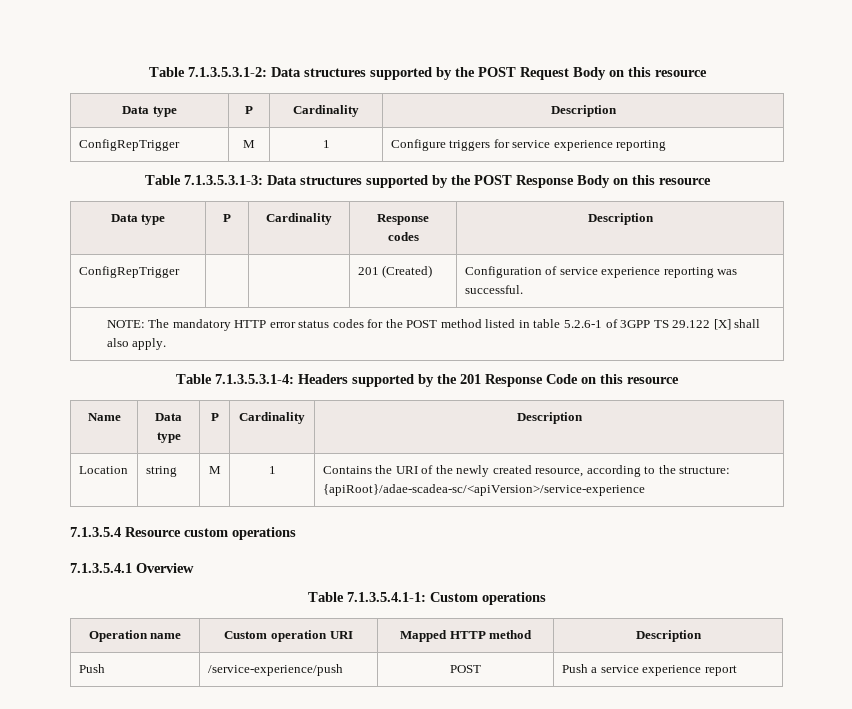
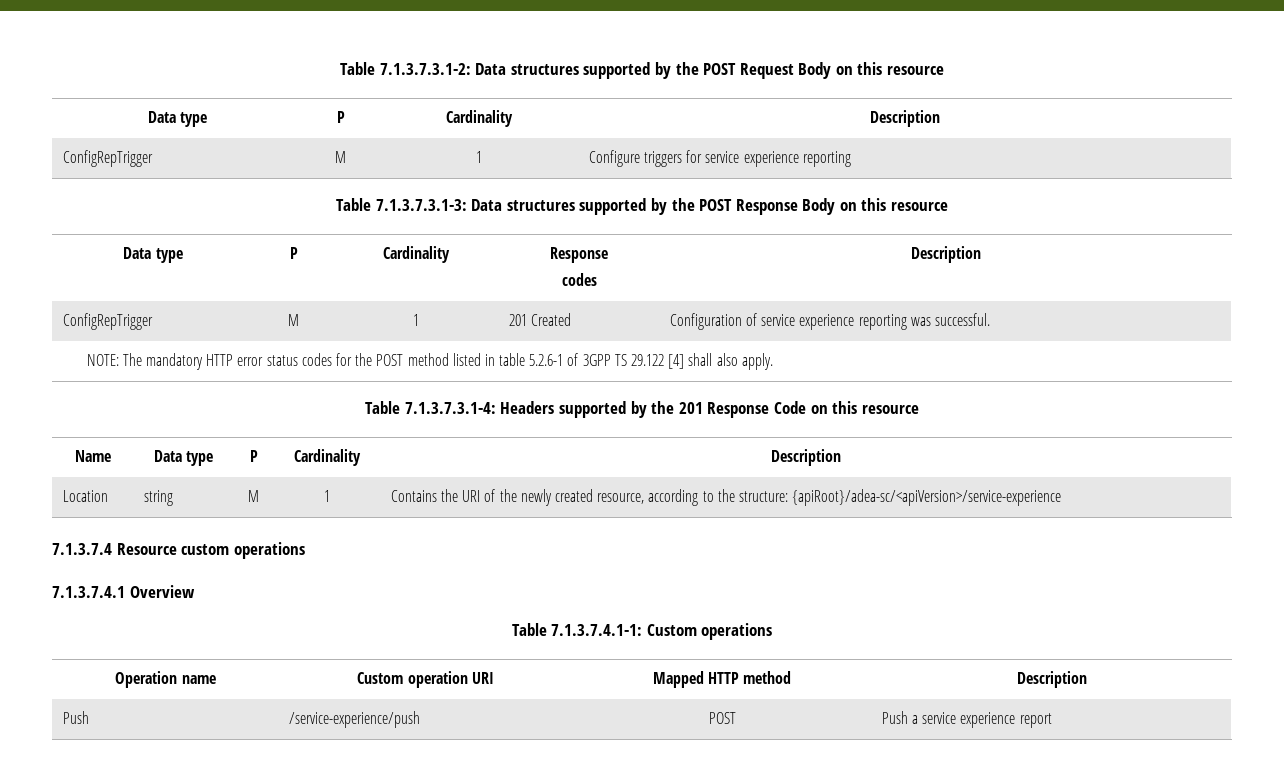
- Table 7.1.3.5.3.1-2: Data structures supported by the POST Request Body on this resource
+ Table 7.1.3.7.3.1-2: Data structures supported by the POST Request Body on this resource
- Table 7.1.3.5.3.1-3: Data structures supported by the POST Response Body on this resource
+ Table 7.1.3.7.3.1-3: Data structures supported by the POST Response Body on this resource
- ConfigRepTrigger | | | 201 (Created) | Configuration of service experience reporting was successful.
+ ConfigRepTrigger | M | 1 | 201 Created | Configuration of service experience reporting was successful.
- NOTE: The mandatory HTTP error status codes for the POST method listed in table 5.2.6-1 of 3GPP TS 29.122 [X] shall also apply.
+ NOTE: The mandatory HTTP error status codes for the POST method listed in table 5.2.6-1 of 3GPP TS 29.122 [4] shall also apply.
- Table 7.1.3.5.3.1-4: Headers supported by the 201 Response Code on this resource
+ Table 7.1.3.7.3.1-4: Headers supported by the 201 Response Code on this resource
- Location | string | M | 1 | Contains the URI of the newly created resource, according to the structure: {apiRoot}/adae-scadea-sc/<apiVersion>/service-experience
- 7.1.3.5.4 Resource custom operations
+ Location | string | M | 1 | Contains the URI of the newly created resource, according to the structure: {apiRoot}/adea-sc/<apiVersion>/service-experience
+ 7.1.3.7.4 Resource custom operations
- 7.1.3.5.4.1 Overview
+ 7.1.3.7.4.1 Overview
- Table 7.1.3.5.4.1-1: Custom operations
+ Table 7.1.3.7.4.1-1: Custom operations

